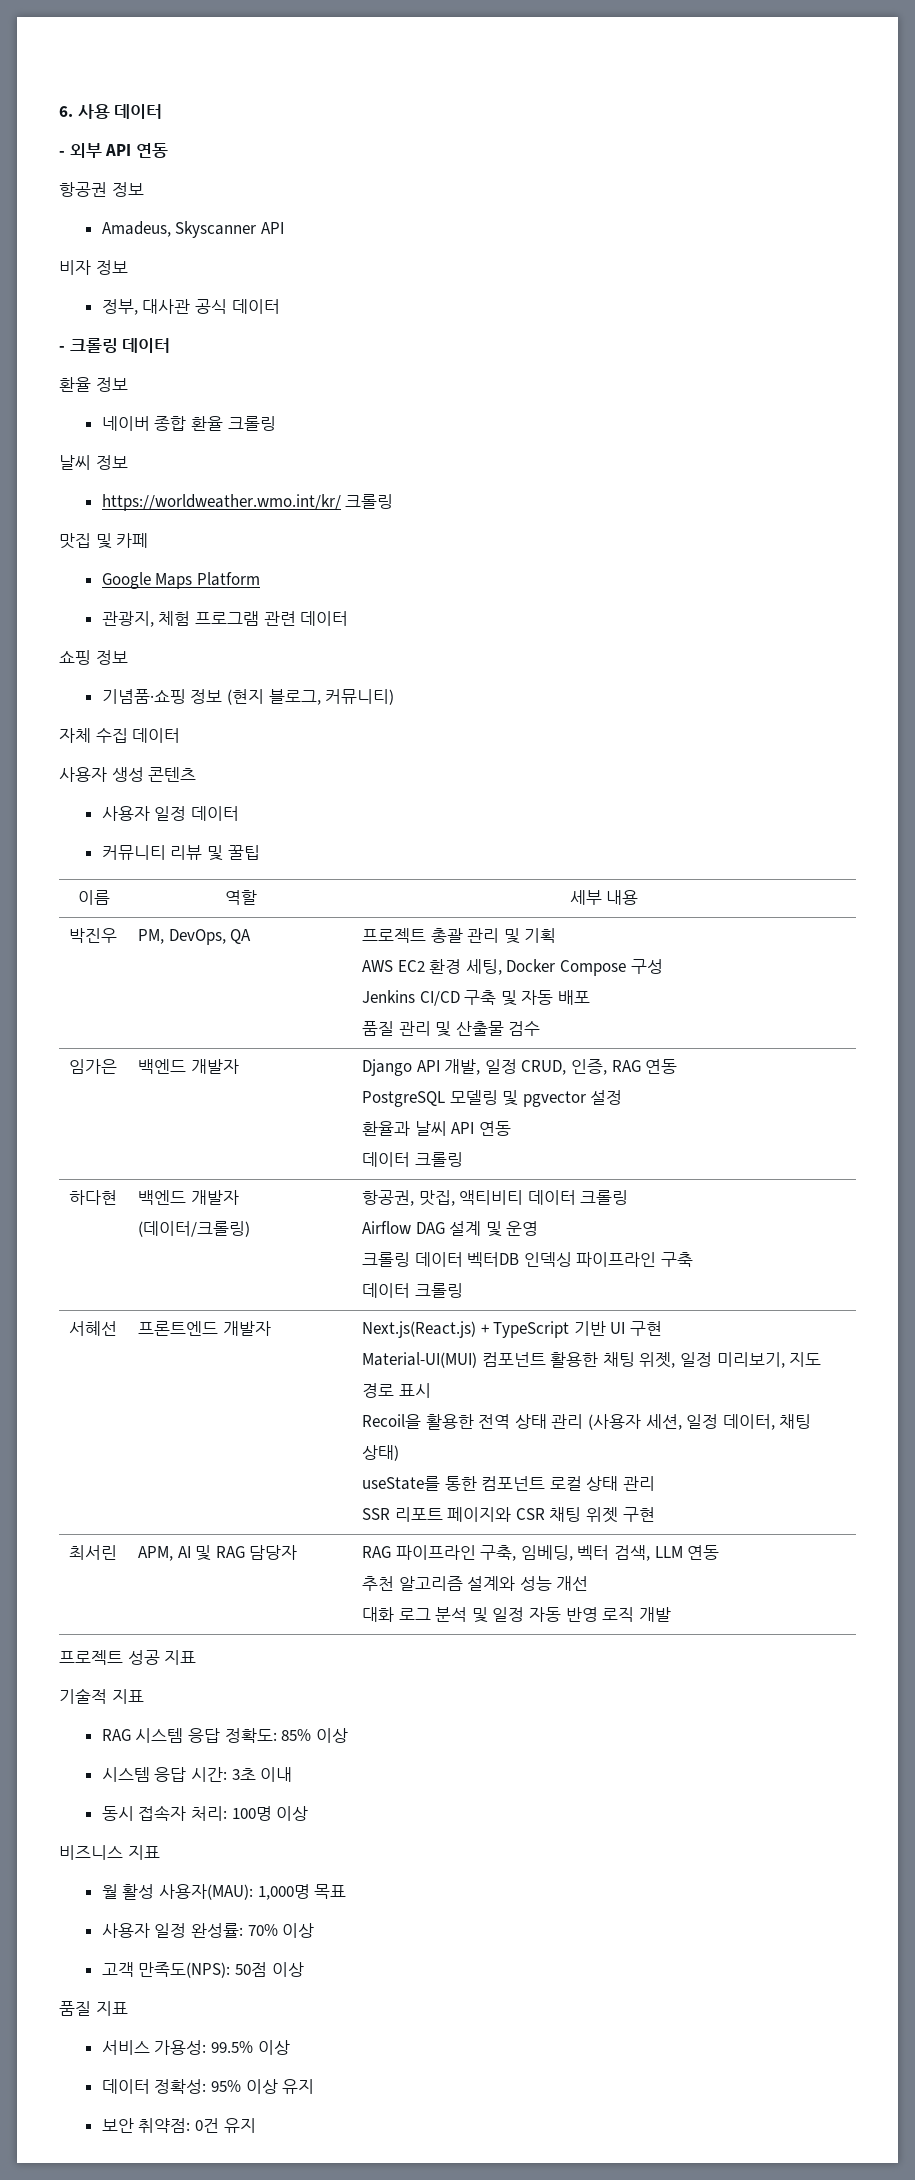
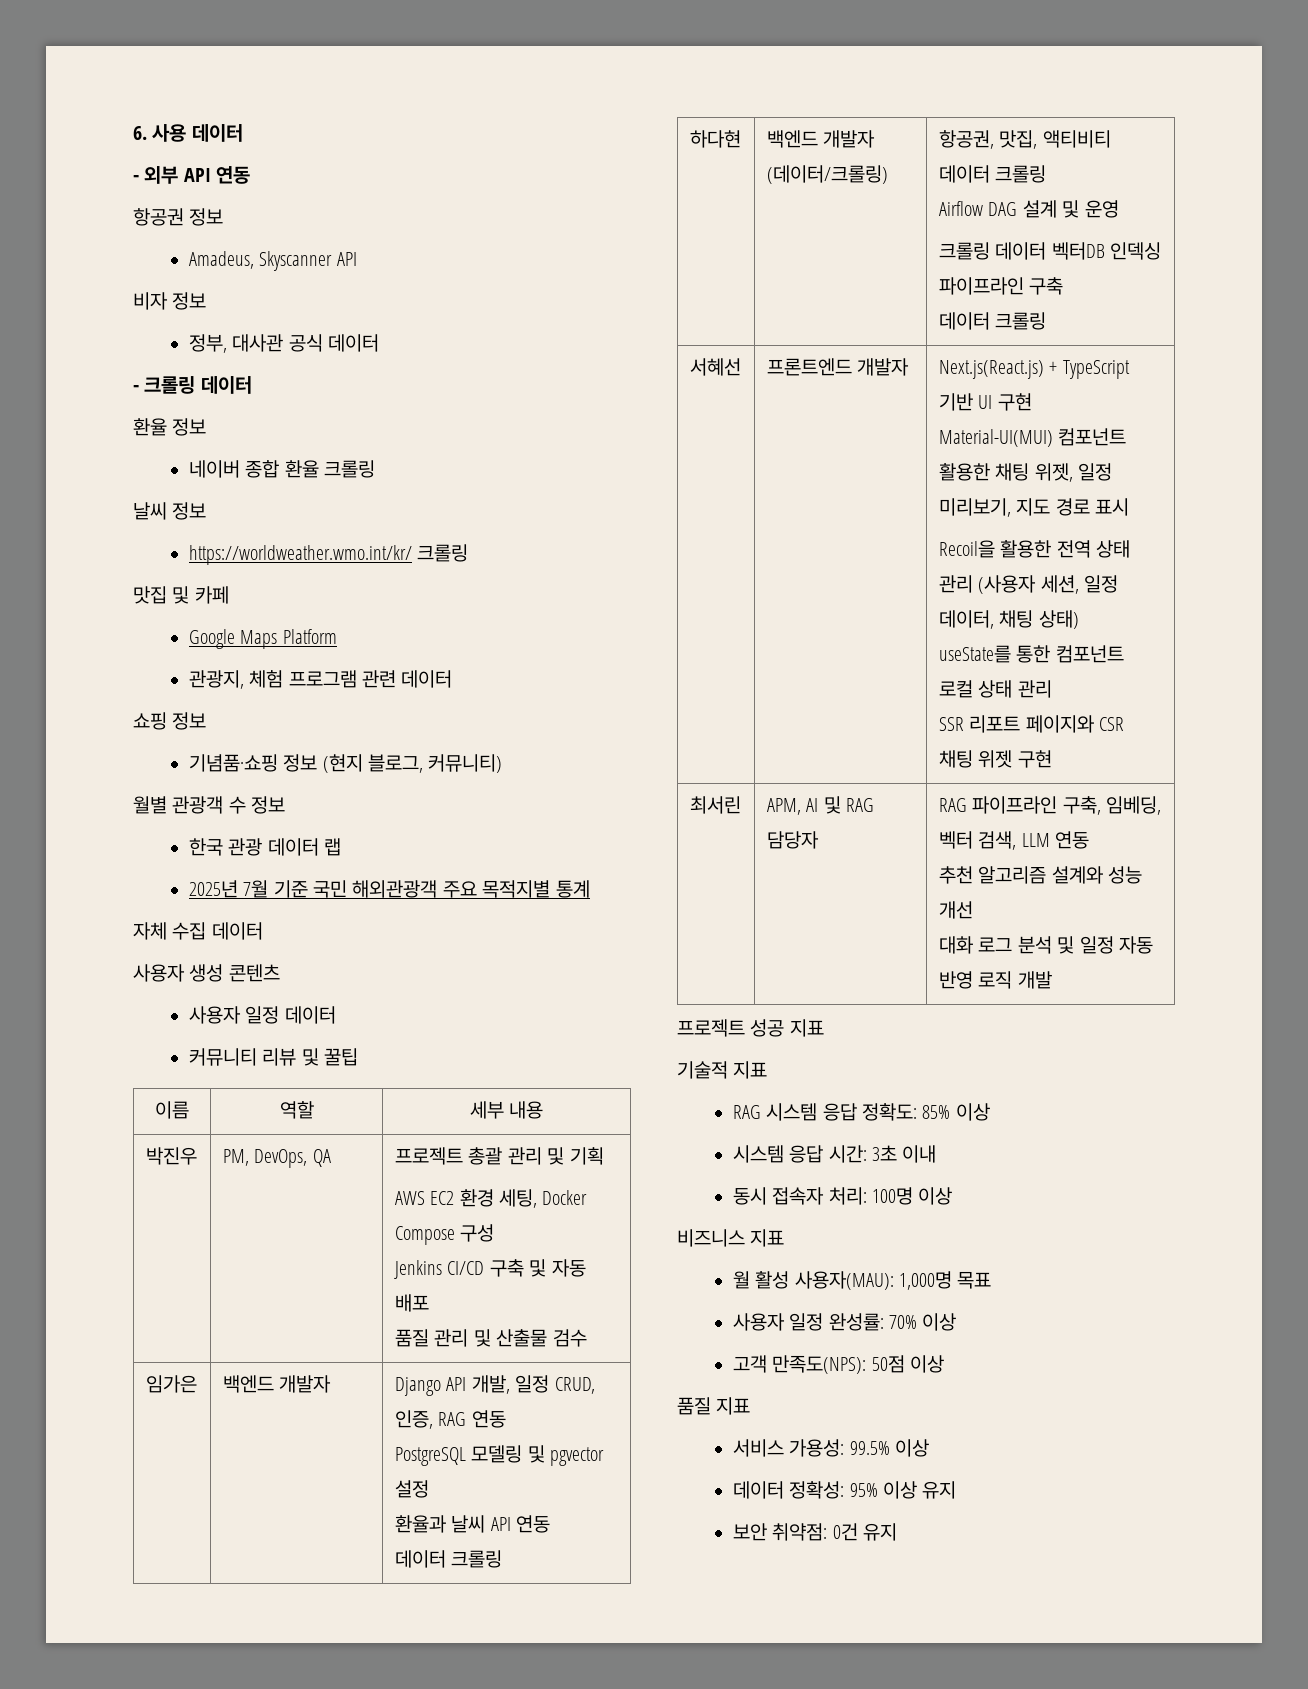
+ 월별 관광객 수 정보
+ 한국 관광 데이터 랩
+ 2025년 7월 기준 국민 해외관광객 주요 목적지별 통계

